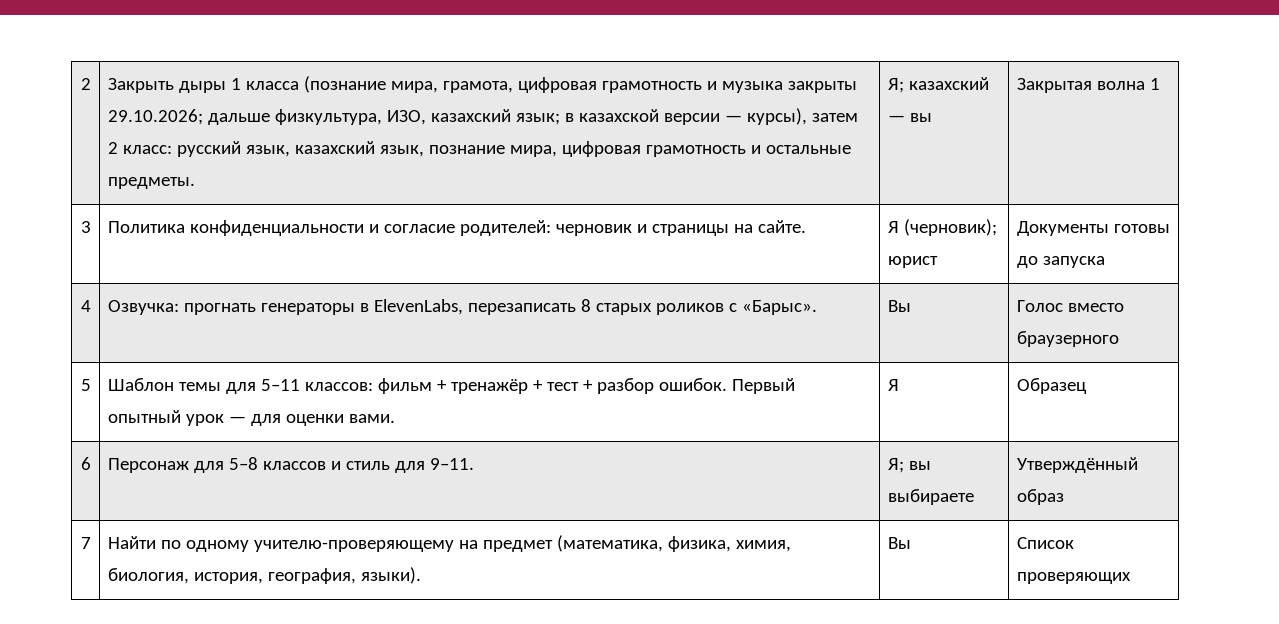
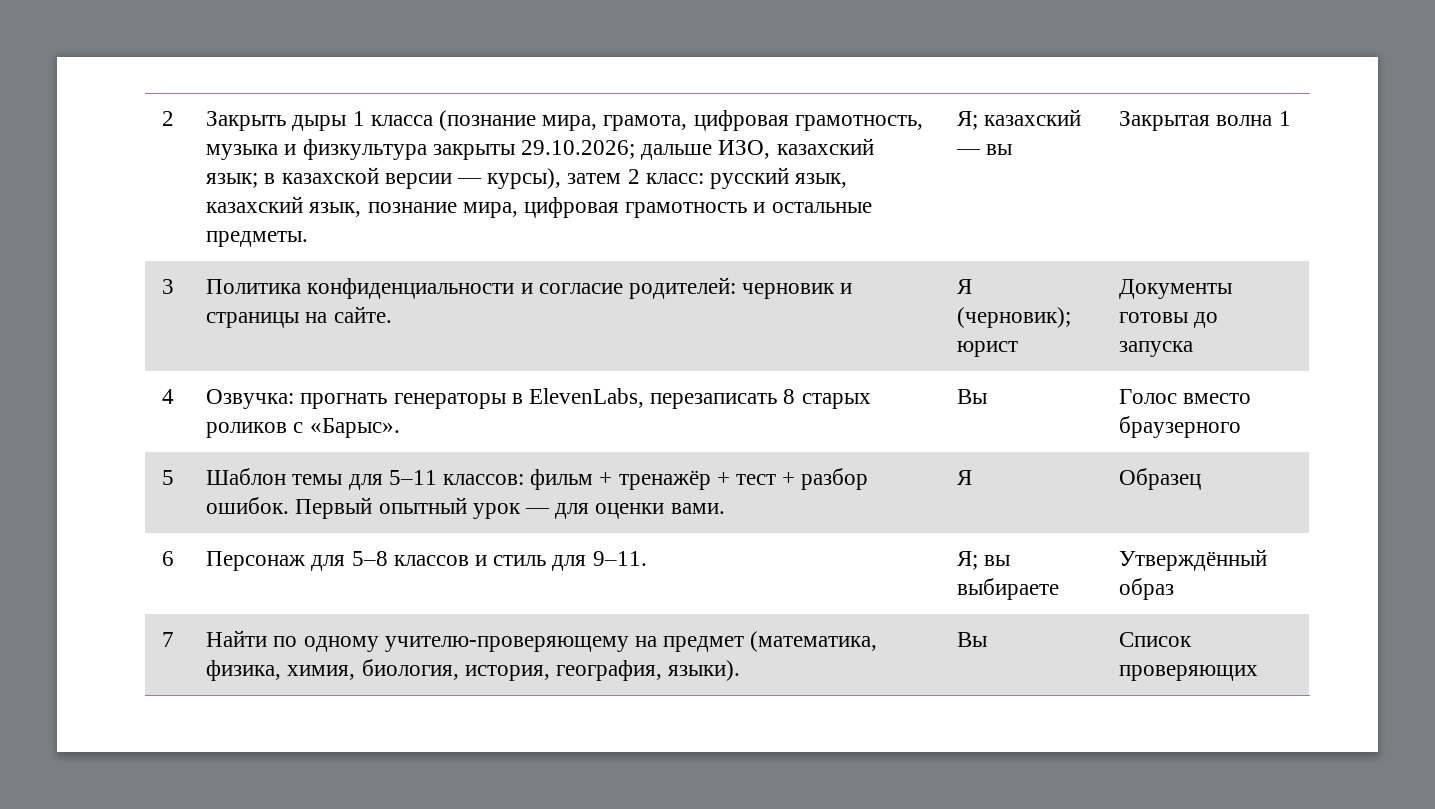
- Закрыть дыры 1 класса (познание мира, грамота, цифровая грамотность и музыка закрыты 29.10.2026; дальше физкультура, ИЗО, казахский язык; в казахской версии — курсы), затем 2 класс: русский язык, казахский язык, познание мира, цифровая грамотность и остальные предметы.
+ Закрыть дыры 1 класса (познание мира, грамота, цифровая грамотность, музыка и физкультура закрыты 29.10.2026; дальше ИЗО, казахский язык; в казахской версии — курсы), затем 2 класс: русский язык, казахский язык, познание мира, цифровая грамотность и остальные предметы.

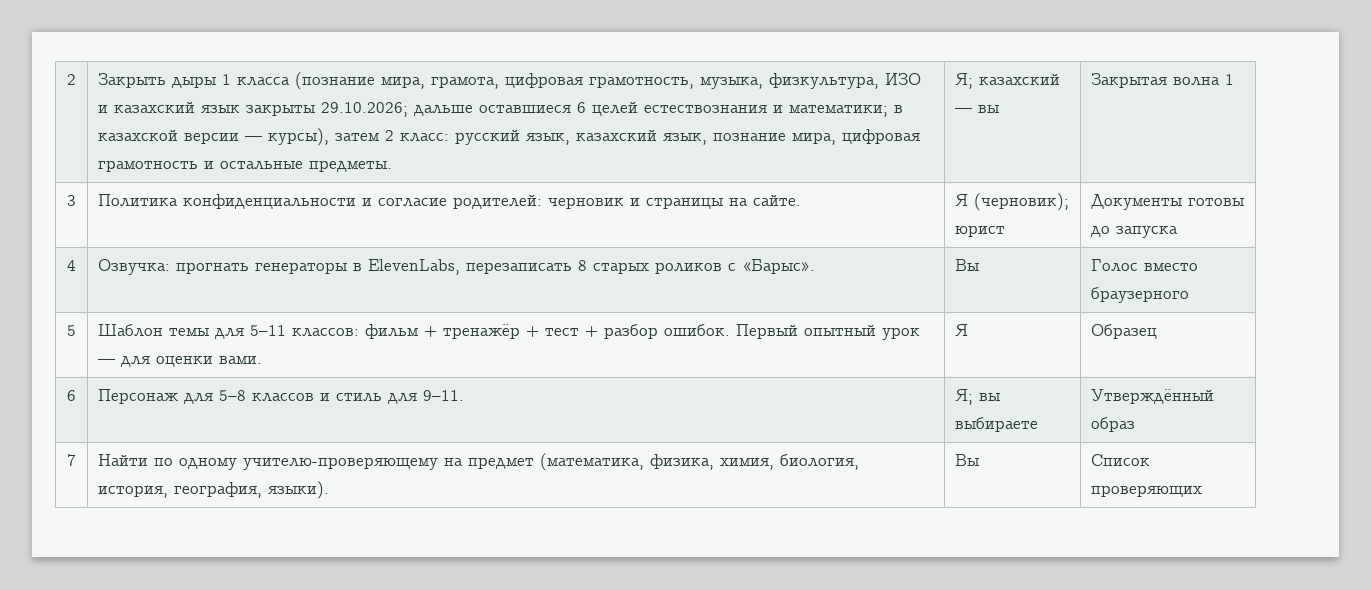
- Закрыть дыры 1 класса (познание мира, грамота, цифровая грамотность, музыка и физкультура закрыты 29.10.2026; дальше ИЗО, казахский язык; в казахской версии — курсы), затем 2 класс: русский язык, казахский язык, познание мира, цифровая грамотность и остальные предметы.
+ Закрыть дыры 1 класса (познание мира, грамота, цифровая грамотность, музыка, физкультура, ИЗО и казахский язык закрыты 29.10.2026; дальше оставшиеся 6 целей естествознания и математики; в казахской версии — курсы), затем 2 класс: русский язык, казахский язык, познание мира, цифровая грамотность и остальные предметы.

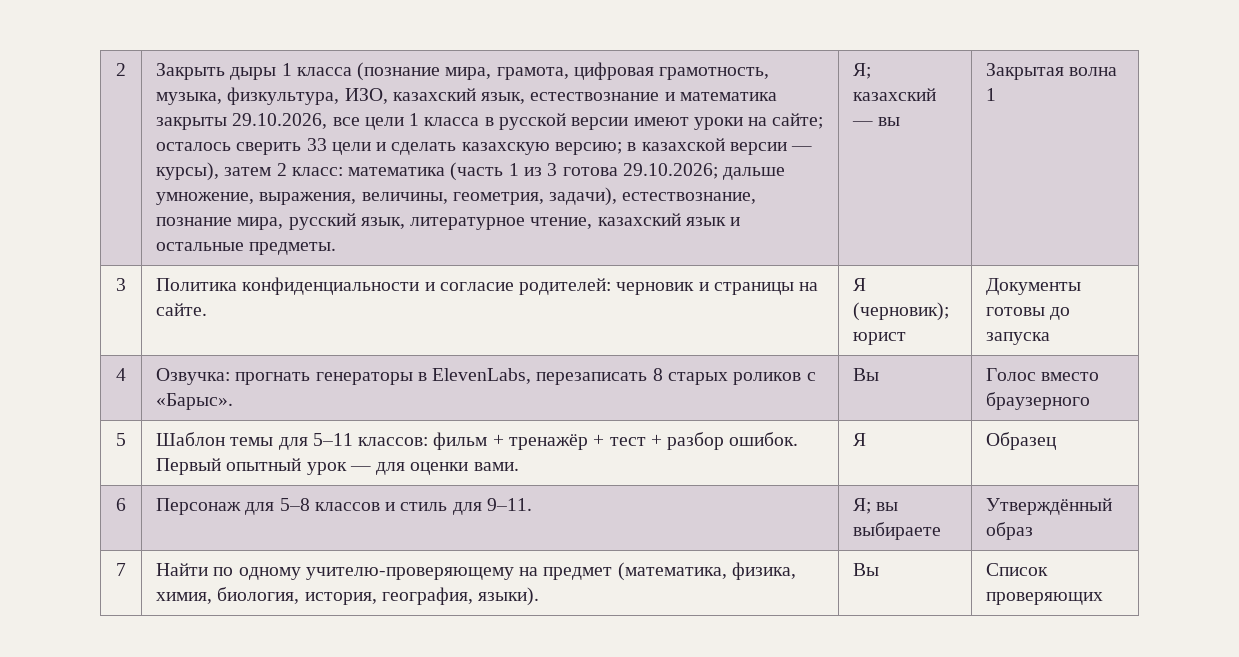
- Закрыть дыры 1 класса (познание мира, грамота, цифровая грамотность, музыка, физкультура, ИЗО и казахский язык закрыты 29.10.2026; дальше оставшиеся 6 целей естествознания и математики; в казахской версии — курсы), затем 2 класс: русский язык, казахский язык, познание мира, цифровая грамотность и остальные предметы.
+ Закрыть дыры 1 класса (познание мира, грамота, цифровая грамотность, музыка, физкультура, ИЗО, казахский язык, естествознание и математика закрыты 29.10.2026, все цели 1 класса в русской версии имеют уроки на сайте; осталось сверить 33 цели и сделать казахскую версию; в казахской версии — курсы), затем 2 класс: математика (часть 1 из 3 готова 29.10.2026; дальше умножение, выражения, величины, геометрия, задачи), естествознание, познание мира, русский язык, литературное чтение, казахский язык и остальные предметы.

